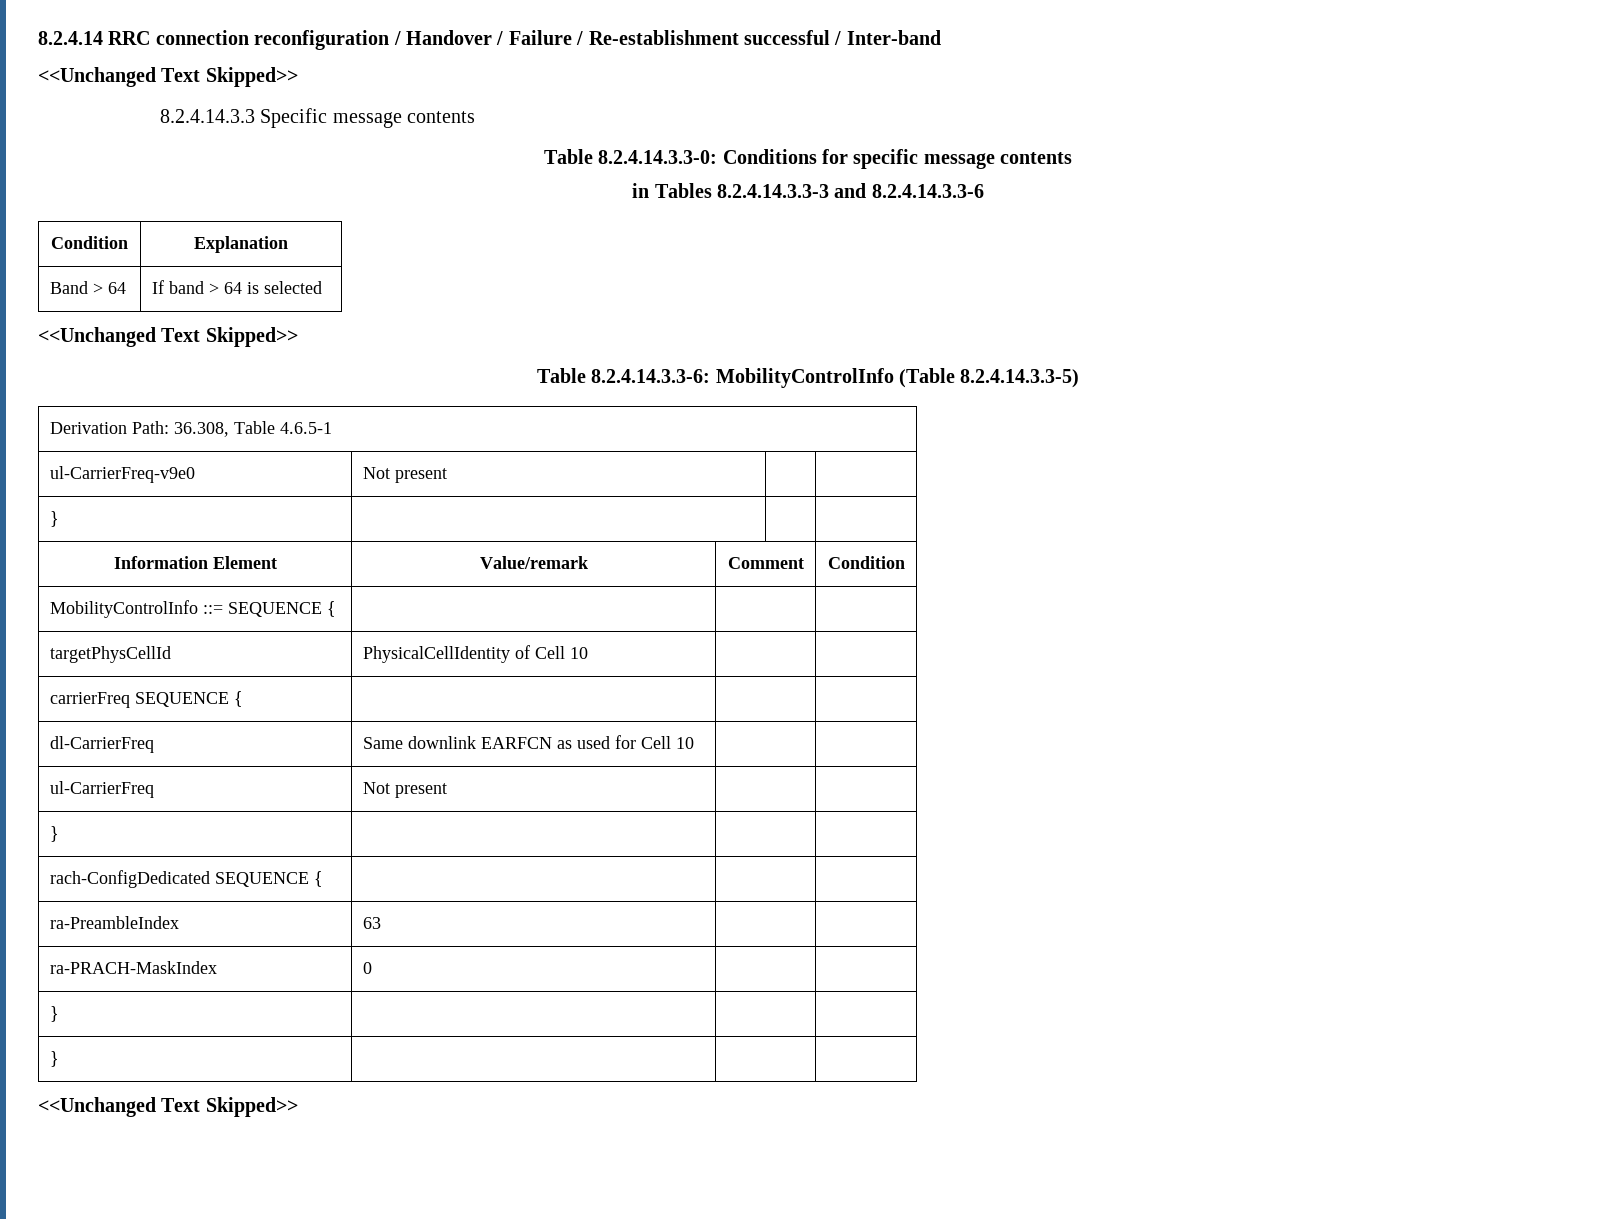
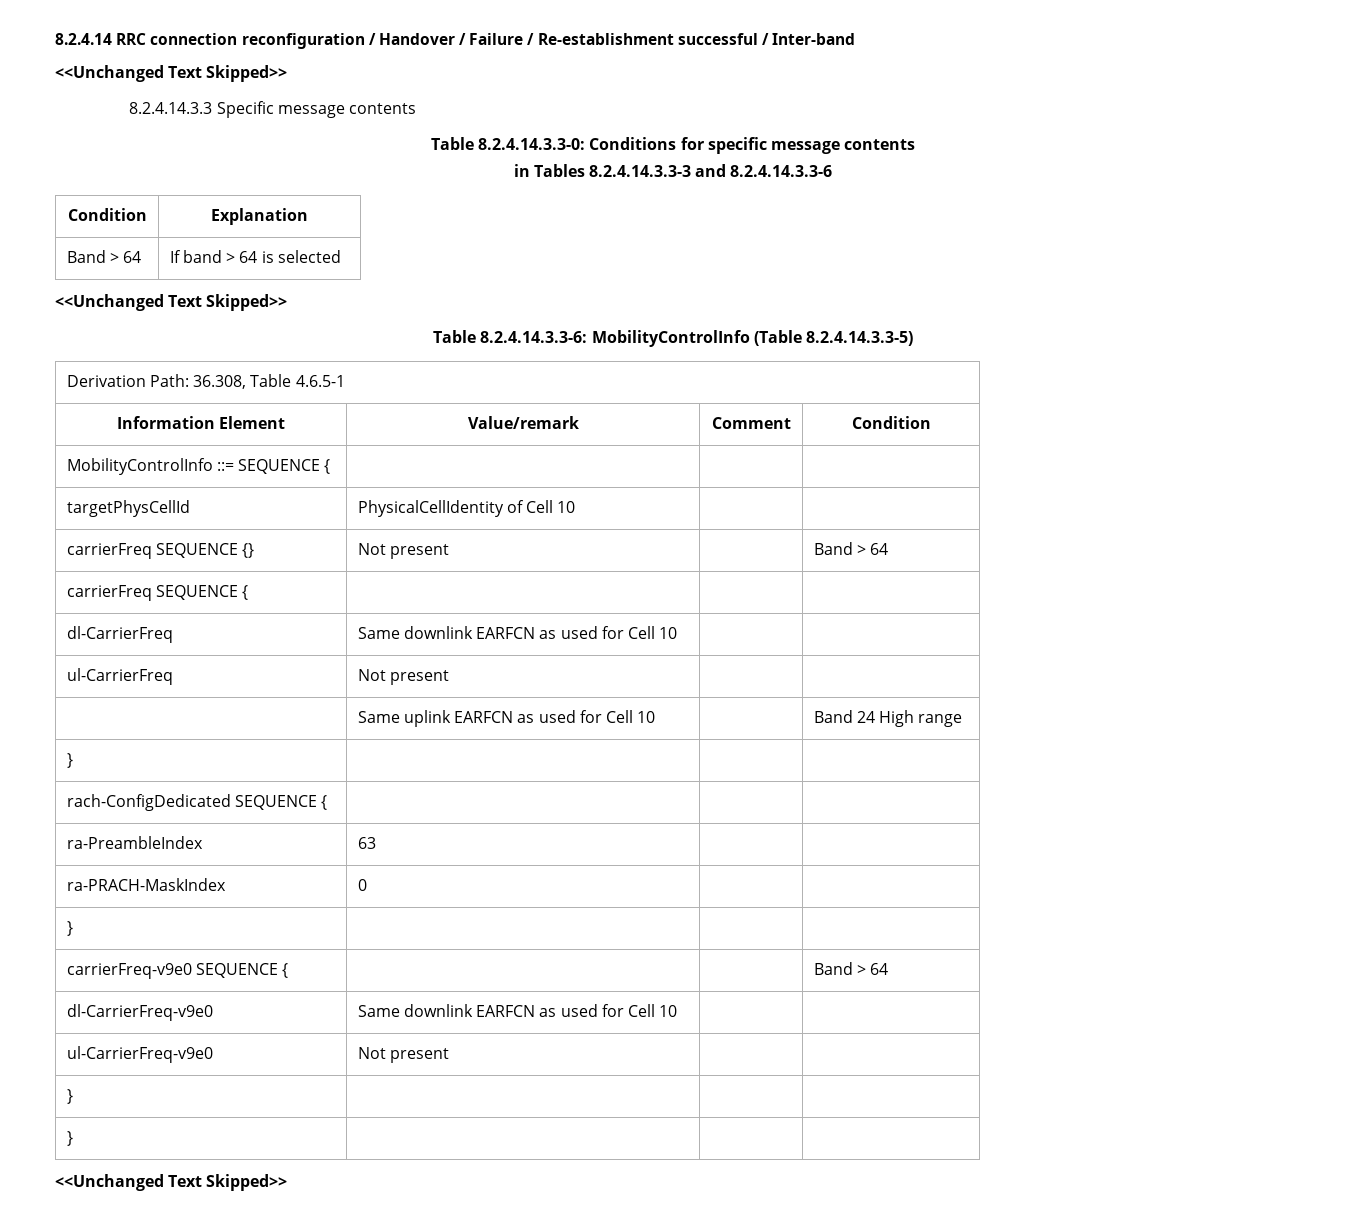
- ul-CarrierFreq-v9e0 | Not present | |
- } | | |
+ carrierFreq SEQUENCE {} | Not present | | Band > 64
+ | Same uplink EARFCN as used for Cell 10 | | Band 24 High range
+ carrierFreq-v9e0 SEQUENCE { | | | Band > 64
+ dl-CarrierFreq-v9e0 | Same downlink EARFCN as used for Cell 10 | |
+ ul-CarrierFreq-v9e0 | Not present | |
+ } | | |

